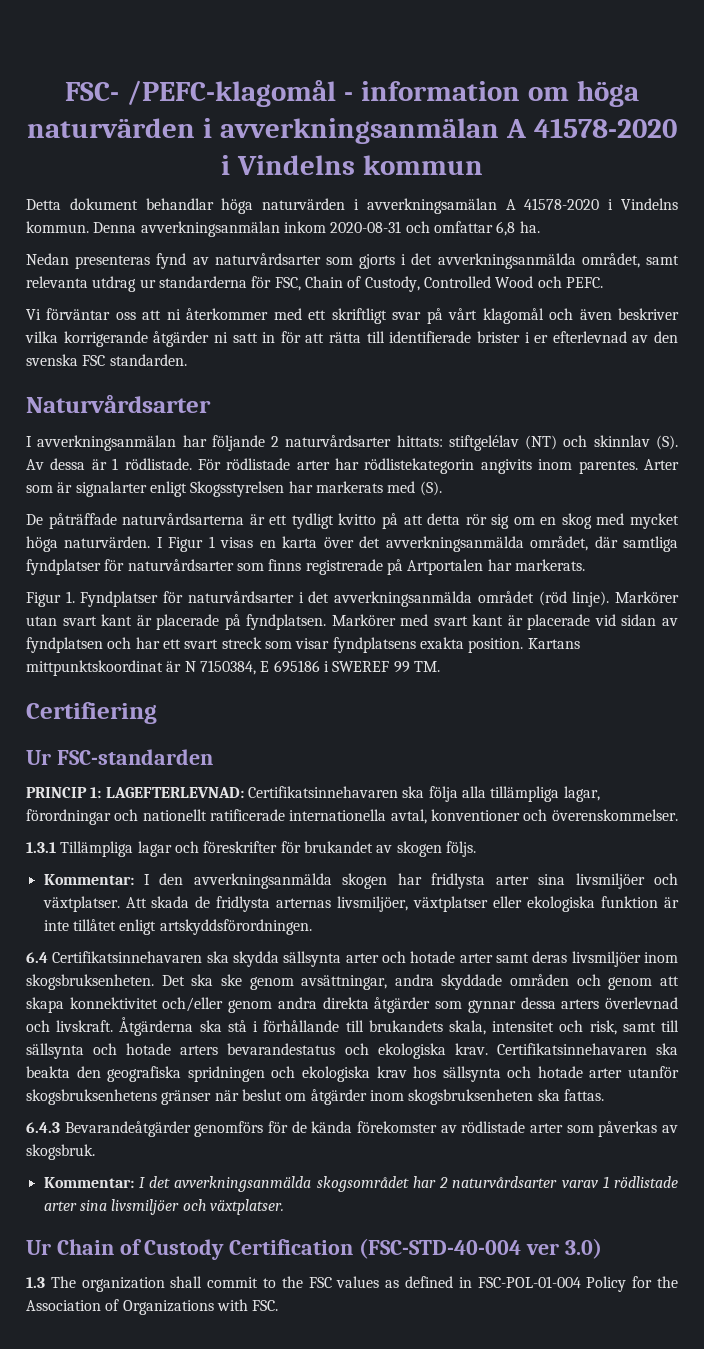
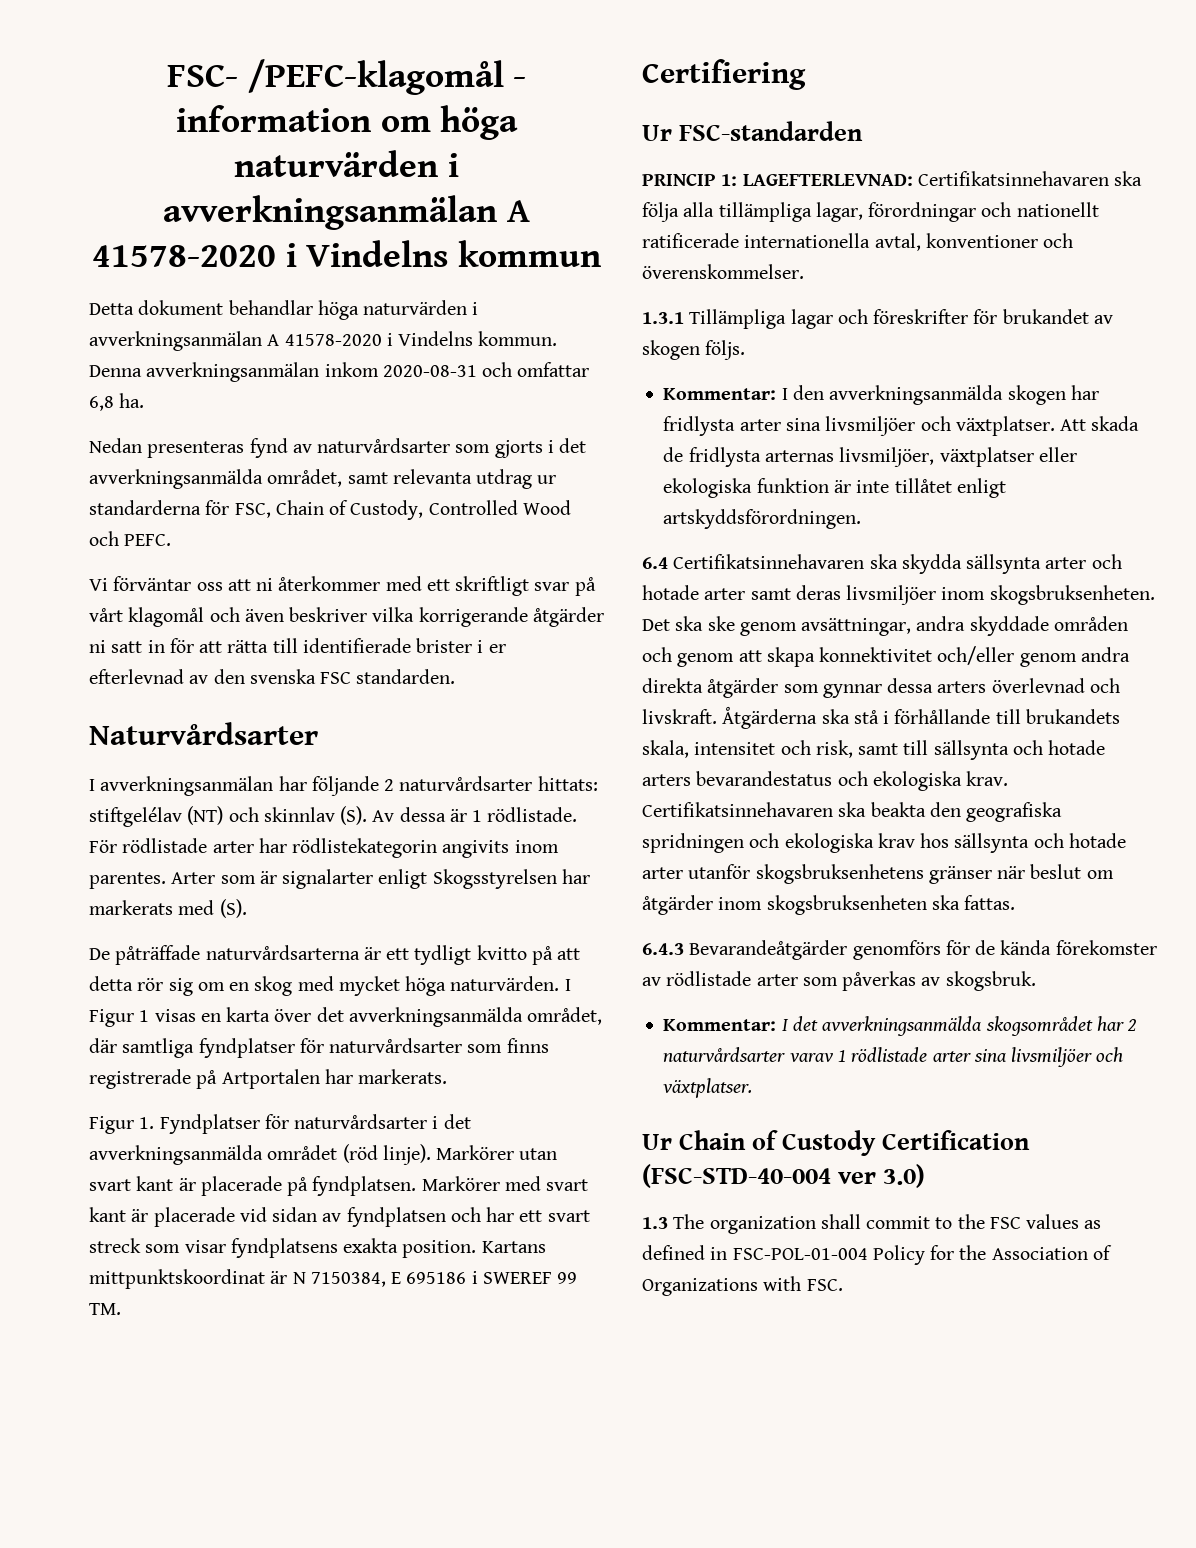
- Detta dokument behandlar höga naturvärden i avverkningsamälan A 41578-2020 i Vindelns kommun.
+ Detta dokument behandlar höga naturvärden i avverkningsanmälan A 41578-2020 i Vindelns kommun.

